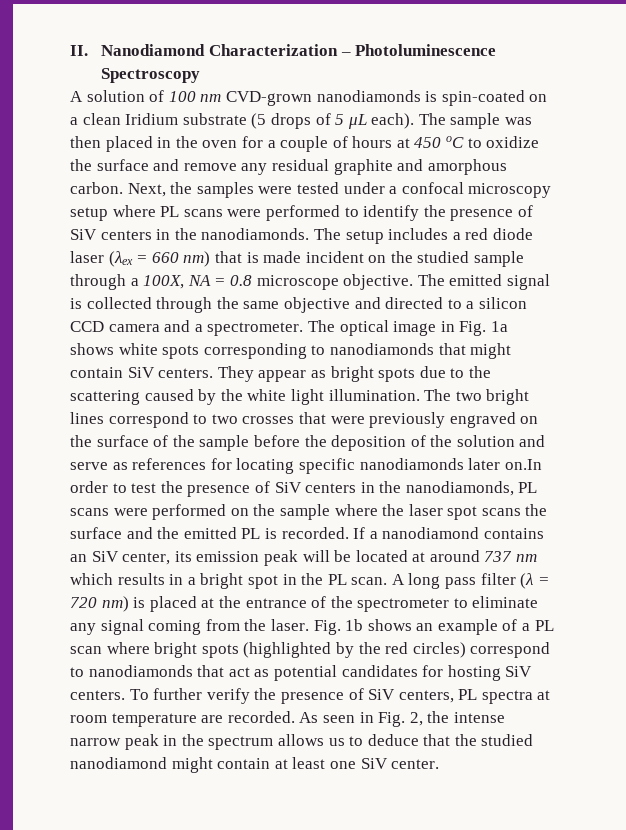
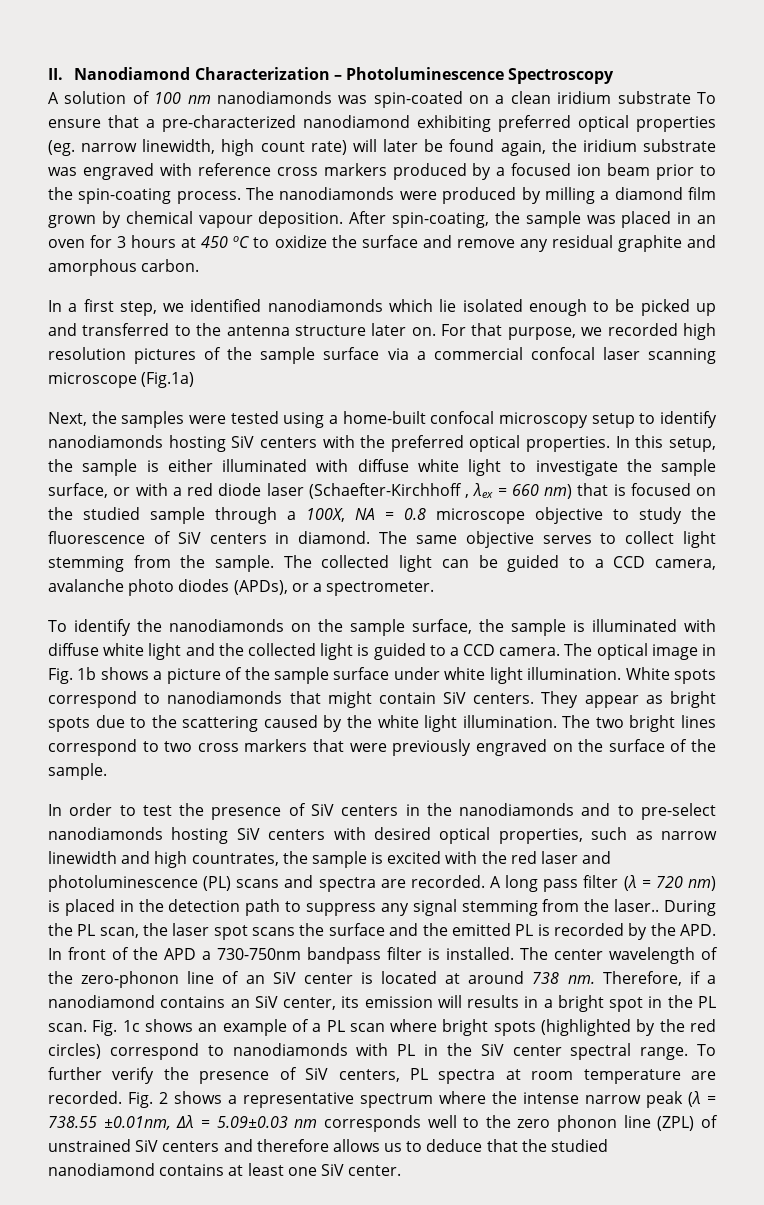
- A solution of 100 nm CVD-grown nanodiamonds is spin-coated on a clean Iridium substrate (5 drops of 5 μL each). The sample was then placed in the oven for a couple of hours at 450 oC to oxidize the surface and remove any residual graphite and amorphous carbon. Next, the samples were tested under a confocal microscopy setup where PL scans were performed to identify the presence of SiV centers in the nanodiamonds. The setup includes a red diode laser (λex = 660 nm) that is made incident on the studied sample through a 100X, NA = 0.8 microscope objective. The emitted signal is collected through the same objective and directed to a silicon CCD camera and a spectrometer.
+ A solution of 100 nm nanodiamonds was spin-coated on a clean iridium substrate To ensure that a pre-characterized nanodiamond exhibiting preferred optical properties (eg. narrow linewidth, high count rate) will later be found again, the iridium substrate was engraved with reference cross markers produced by a focused ion beam prior to the spin-coating process. The nanodiamonds were produced by milling a diamond film grown by chemical vapour deposition. After spin-coating, the sample was placed in an oven for 3 hours at 450 oC to oxidize the surface and remove any residual graphite and amorphous carbon.
+ In a first step, we identified nanodiamonds which lie isolated enough to be picked up and transferred to the antenna structure later on. For that purpose, we recorded high resolution pictures of the sample surface via a commercial confocal laser scanning microscope (Fig.1a)
+ Next, the samples were tested using a home-built confocal microscopy setup to identify nanodiamonds hosting SiV centers with the preferred optical properties. In this setup, the sample is either illuminated with diffuse white light to investigate the sample surface, or with a red diode laser (Schaefter-Kirchhoff , λex = 660 nm) that is focused on the studied sample through a 100X, NA = 0.8 microscope objective to study the fluorescence of SiV centers in diamond. The same objective serves to collect light stemming from the sample. The collected light can be guided to a CCD camera, avalanche photo diodes (APDs), or a spectrometer.
+ To identify the nanodiamonds on the sample surface, the sample is illuminated with diffuse white light and the collected light is guided to a CCD camera.
- The optical image in Fig. 1a shows white spots corresponding to nanodiamonds that might contain SiV centers.
+ The optical image in Fig. 1b shows a picture of the sample surface under white light illumination. White spots correspond to nanodiamonds that might contain SiV centers.
- The two bright lines correspond to two crosses that were previously engraved on the surface of the sample before the deposition of the solution and serve as references for locating specific nanodiamonds later on.In order to test the presence of SiV centers in the nanodiamonds, PL scans were performed on the sample where the laser spot scans the surface and the emitted PL is recorded. If a nanodiamond contains an SiV center, its emission peak will be located at around 737 nm which results in a bright spot in the PL scan.
+ The two bright lines correspond to two cross markers that were previously engraved on the surface of the sample.
+ In order to test the presence of SiV centers in the nanodiamonds and to pre-select nanodiamonds hosting SiV centers with desired optical properties, such as narrow linewidth and high countrates, the sample is excited with the red laser and photoluminescence (PL) scans and spectra are recorded. A long pass filter (λ = 720 nm) is placed in the detection path to suppress any signal stemming from the laser.. During the PL scan, the laser spot scans the surface and the emitted PL is recorded by the APD. In front of the APD a 730-750nm bandpass filter is installed. The center wavelength of the zero-phonon line of an SiV center is located at around 738 nm. Therefore, if a nanodiamond contains an SiV center, its emission will results in a bright spot in the PL scan.
- A long pass filter (λ = 720 nm) is placed at the entrance of the spectrometer to eliminate any signal coming from the laser. Fig. 1b shows an example of a PL scan where bright spots (highlighted by the red circles) correspond to nanodiamonds that act as potential candidates for hosting SiV centers.
+ Fig. 1c shows an example of a PL scan where bright spots (highlighted by the red circles) correspond to nanodiamonds with PL in the SiV center spectral range.
- As seen in Fig. 2, the intense narrow peak in the spectrum allows us to deduce that the studied nanodiamond might contain at least one SiV center.
+ Fig. 2 shows a representative spectrum where the intense narrow peak (λ = 738.55 ±0.01nm, Δλ = 5.09±0.03 nm corresponds well to the zero phonon line (ZPL) of unstrained SiV centers and therefore allows us to deduce that the studied nanodiamond contains at least one SiV center.

